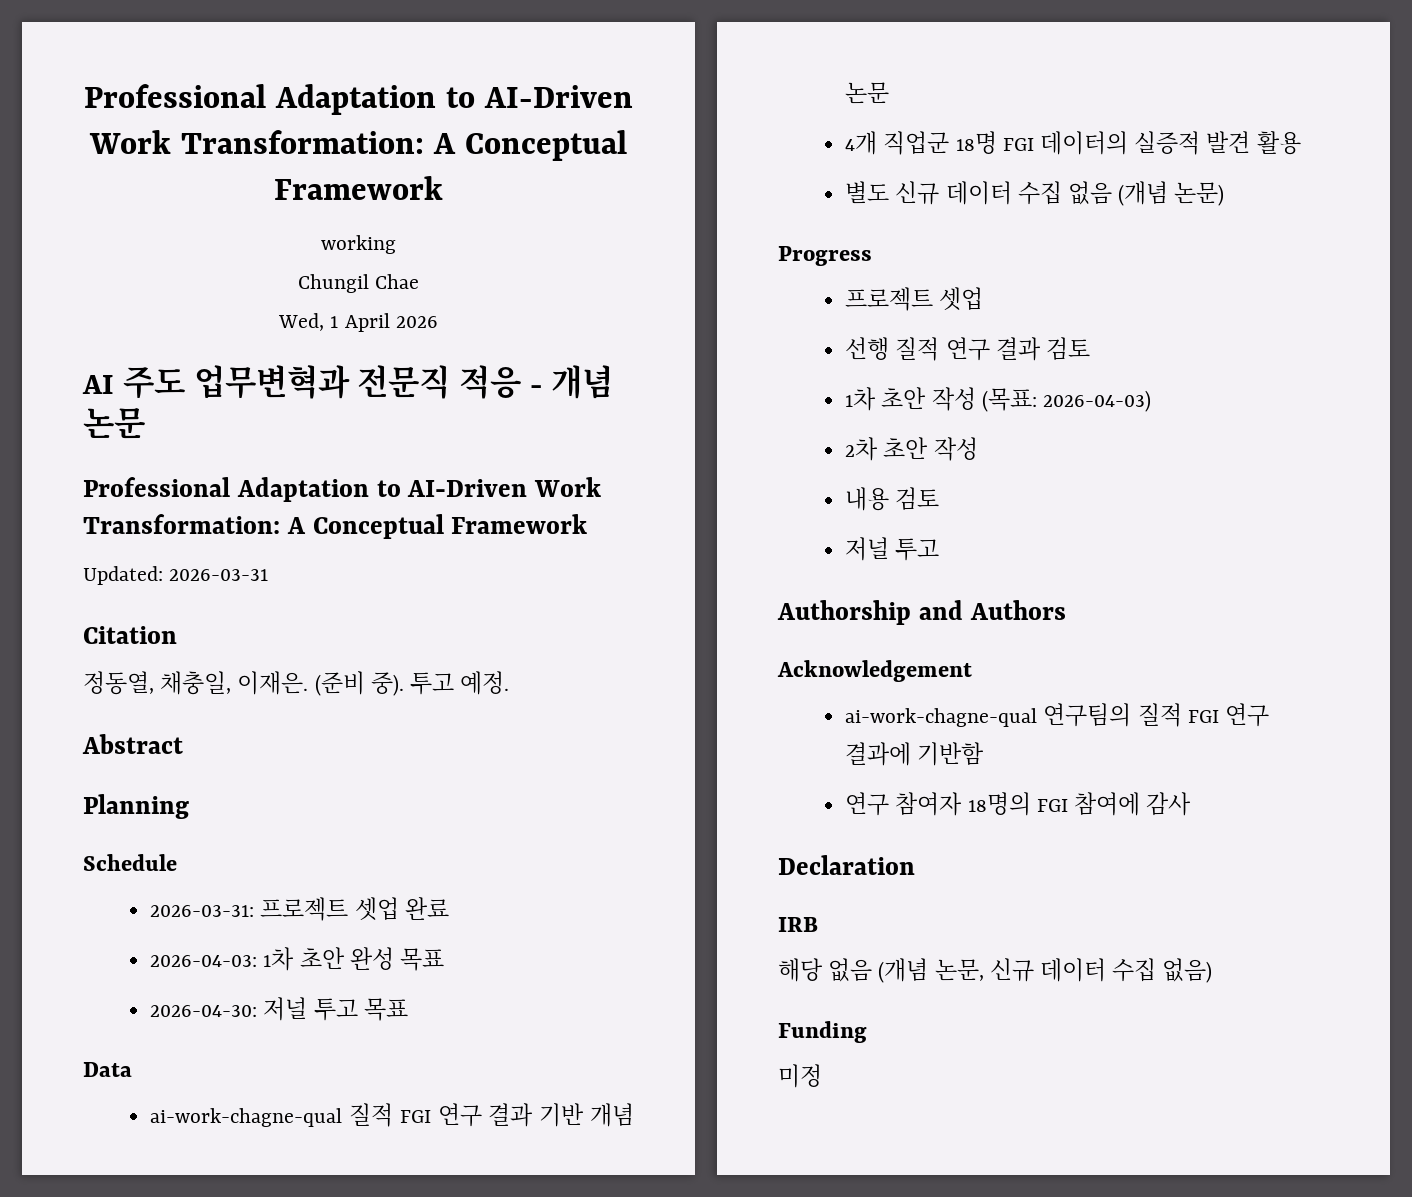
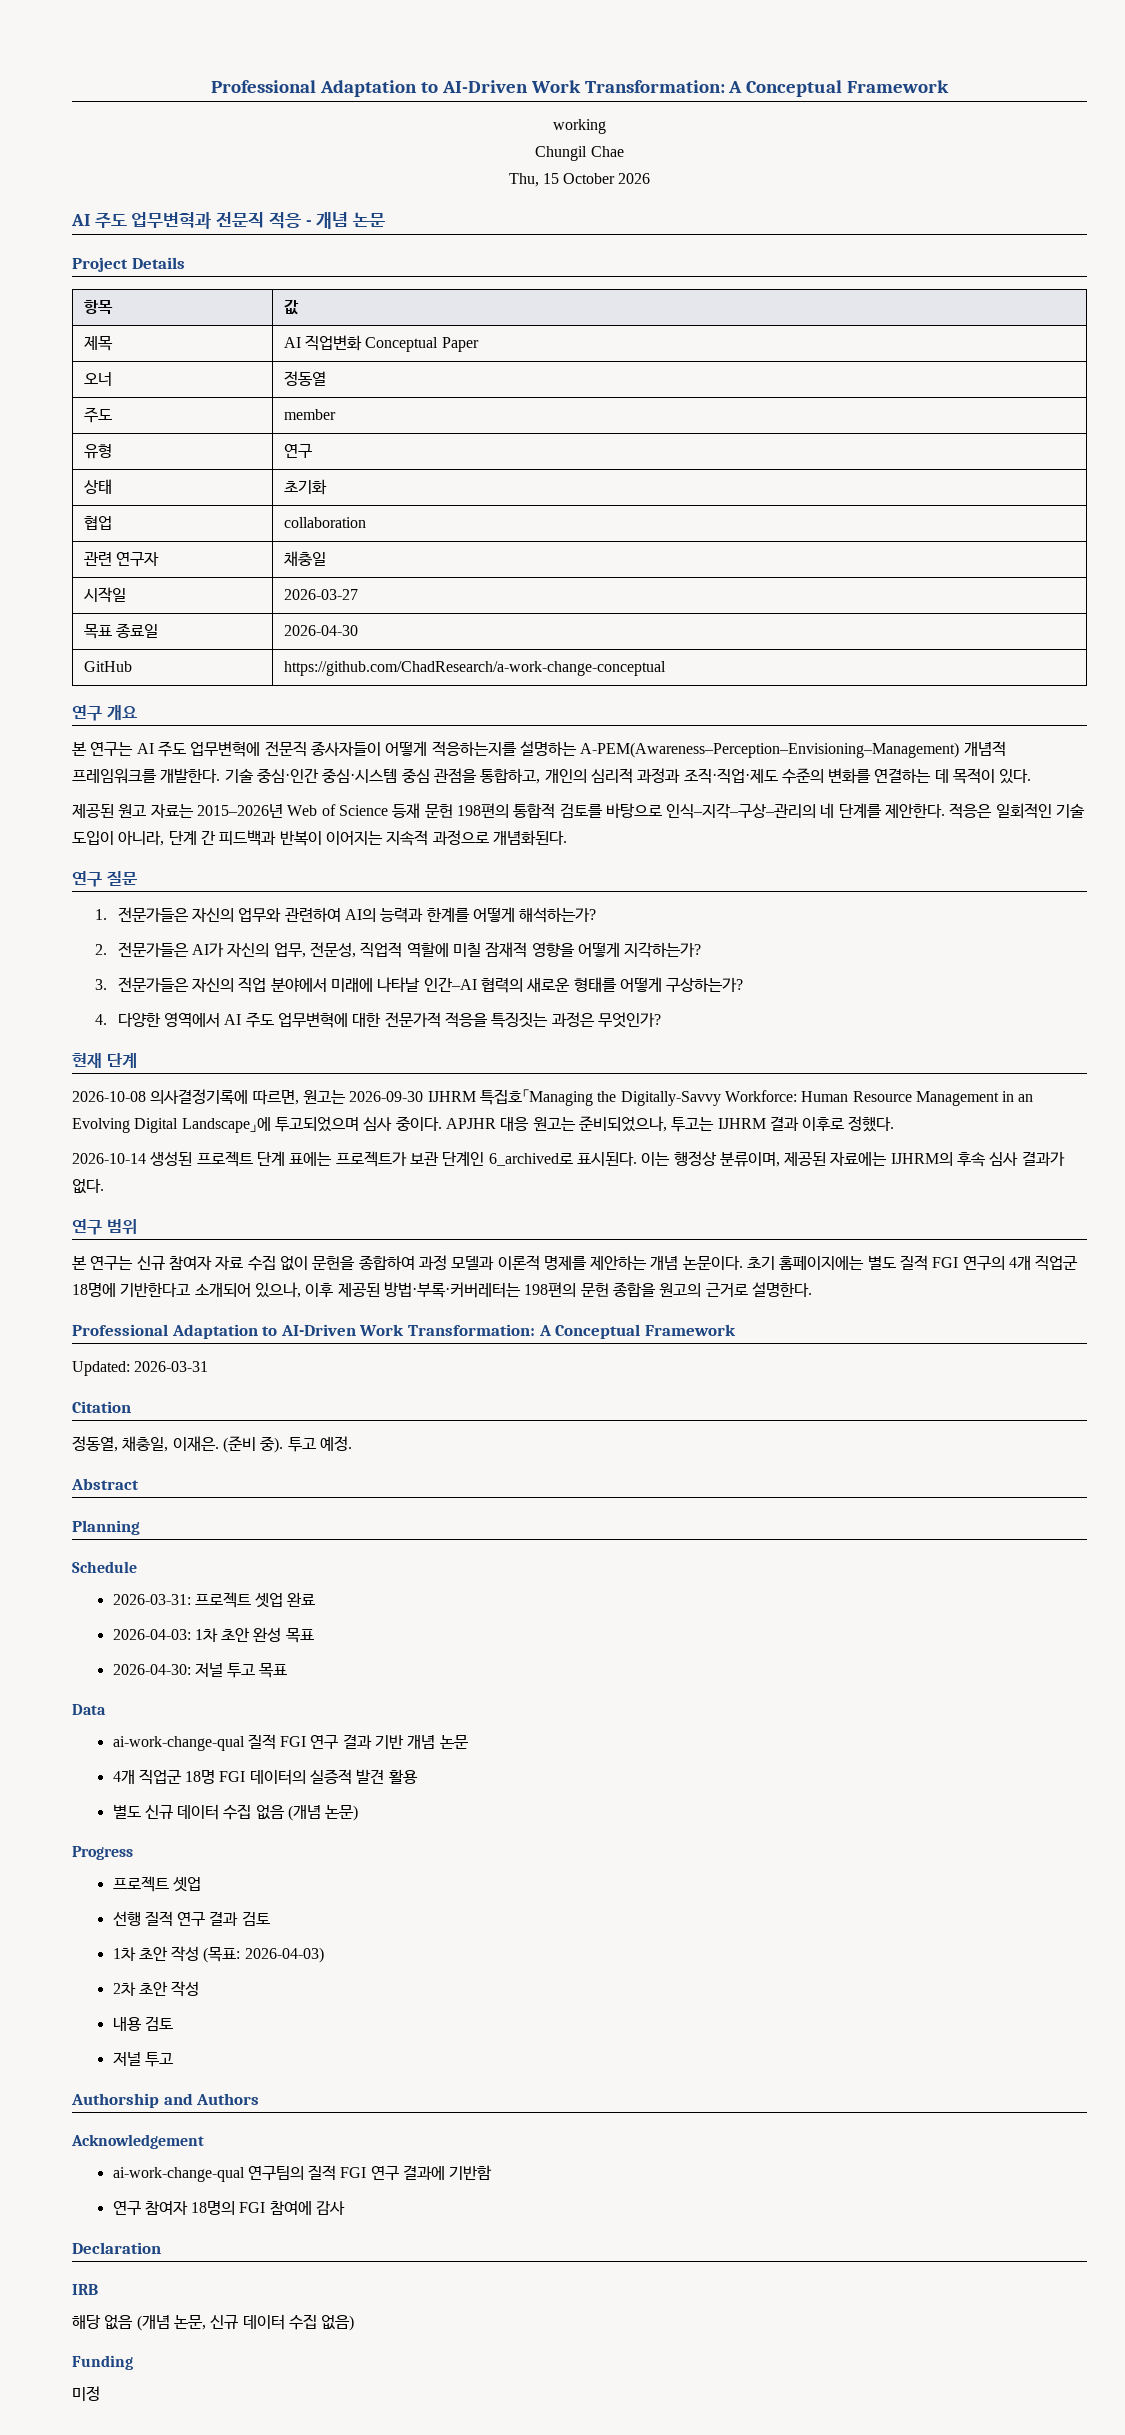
- Wed, 1 April 2026
+ Thu, 15 October 2026
+ Project Details
+ 항목 | 값
+ 제목 | AI 직업변화 Conceptual Paper
+ 오너 | 정동열
+ 주도 | member
+ 유형 | 연구
+ 상태 | 초기화
+ 협업 | collaboration
+ 관련 연구자 | 채충일
+ 시작일 | 2026-03-27
+ 목표 종료일 | 2026-04-30
+ GitHub | https://github.com/ChadResearch/a-work-change-conceptual
+ 연구 개요
+ 본 연구는 AI 주도 업무변혁에 전문직 종사자들이 어떻게 적응하는지를 설명하는 A-PEM(Awareness–Perception–Envisioning–Management) 개념적 프레임워크를 개발한다. 기술 중심·인간 중심·시스템 중심 관점을 통합하고, 개인의 심리적 과정과 조직·직업·제도 수준의 변화를 연결하는 데 목적이 있다.
+ 제공된 원고 자료는 2015–2026년 Web of Science 등재 문헌 198편의 통합적 검토를 바탕으로 인식–지각–구상–관리의 네 단계를 제안한다. 적응은 일회적인 기술 도입이 아니라, 단계 간 피드백과 반복이 이어지는 지속적 과정으로 개념화된다.
+ 연구 질문
+ 1. 전문가들은 자신의 업무와 관련하여 AI의 능력과 한계를 어떻게 해석하는가?
+ 2. 전문가들은 AI가 자신의 업무, 전문성, 직업적 역할에 미칠 잠재적 영향을 어떻게 지각하는가?
+ 3. 전문가들은 자신의 직업 분야에서 미래에 나타날 인간–AI 협력의 새로운 형태를 어떻게 구상하는가?
+ 4. 다양한 영역에서 AI 주도 업무변혁에 대한 전문가적 적응을 특징짓는 과정은 무엇인가?
+ 현재 단계
+ 2026-10-08 의사결정기록에 따르면, 원고는 2026-09-30 IJHRM 특집호「Managing the Digitally-Savvy Workforce: Human Resource Management in an Evolving Digital Landscape」에 투고되었으며 심사 중이다. APJHR 대응 원고는 준비되었으나, 투고는 IJHRM 결과 이후로 정했다.
+ 2026-10-14 생성된 프로젝트 단계 표에는 프로젝트가 보관 단계인 6_archived로 표시된다. 이는 행정상 분류이며, 제공된 자료에는 IJHRM의 후속 심사 결과가 없다.
+ 연구 범위
+ 본 연구는 신규 참여자 자료 수집 없이 문헌을 종합하여 과정 모델과 이론적 명제를 제안하는 개념 논문이다. 초기 홈페이지에는 별도 질적 FGI 연구의 4개 직업군 18명에 기반한다고 소개되어 있으나, 이후 제공된 방법·부록·커버레터는 198편의 문헌 종합을 원고의 근거로 설명한다.
- ai-work-chagne-qual 질적 FGI 연구 결과 기반 개념 논문
+ ai-work-change-qual 질적 FGI 연구 결과 기반 개념 논문
- ai-work-chagne-qual 연구팀의 질적 FGI 연구 결과에 기반함
+ ai-work-change-qual 연구팀의 질적 FGI 연구 결과에 기반함

